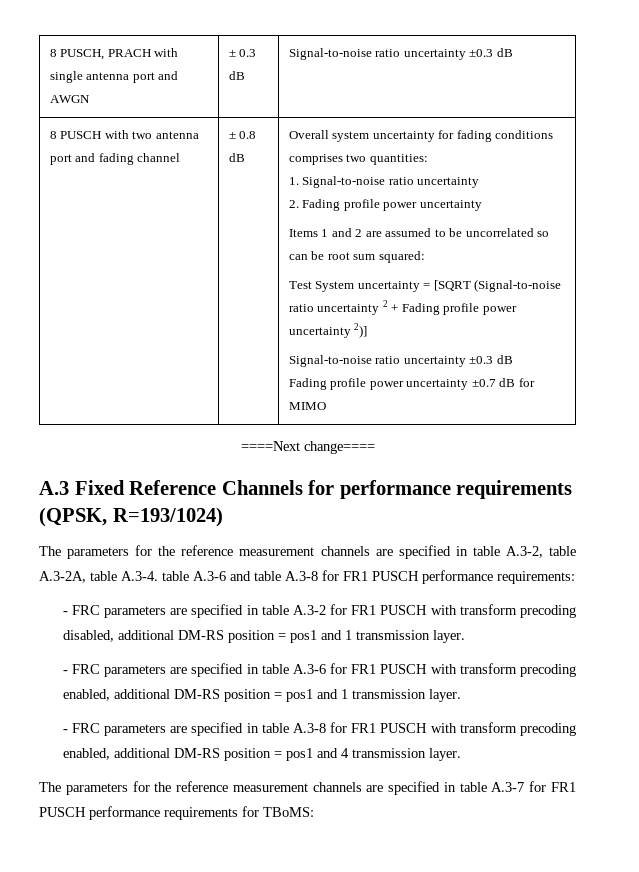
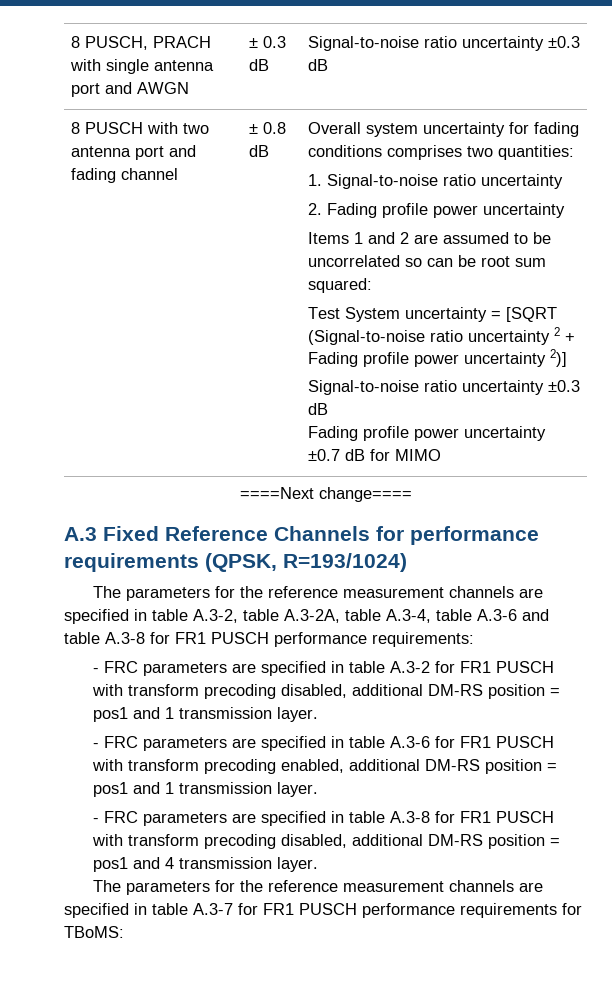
- The parameters for the reference measurement channels are specified in table A.3-2, table A.3-2A, table A.3-4. table A.3-6 and table A.3-8 for FR1 PUSCH performance requirements:
+ The parameters for the reference measurement channels are specified in table A.3-2, table A.3-2A, table A.3-4, table A.3-6 and table A.3-8 for FR1 PUSCH performance requirements:
- - FRC parameters are specified in table A.3-8 for FR1 PUSCH with transform precoding enabled, additional DM-RS position = pos1 and 4 transmission layer.
+ - FRC parameters are specified in table A.3-8 for FR1 PUSCH with transform precoding disabled, additional DM-RS position = pos1 and 4 transmission layer.

